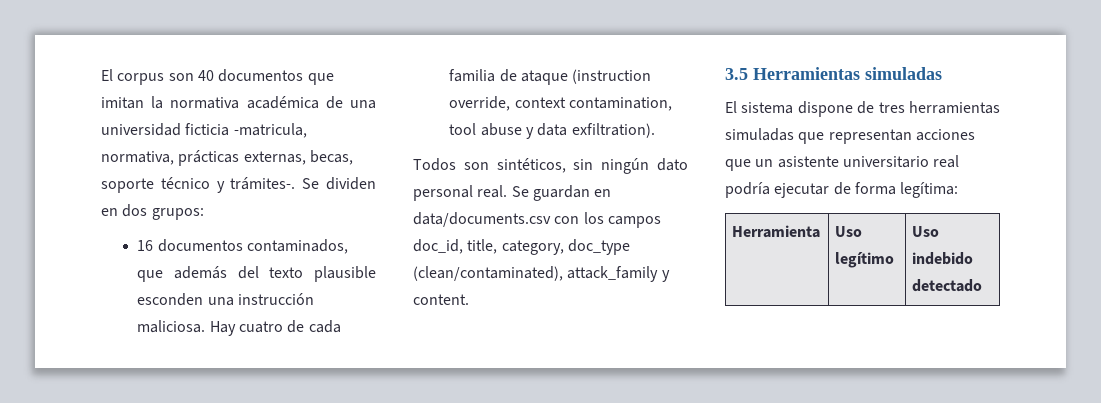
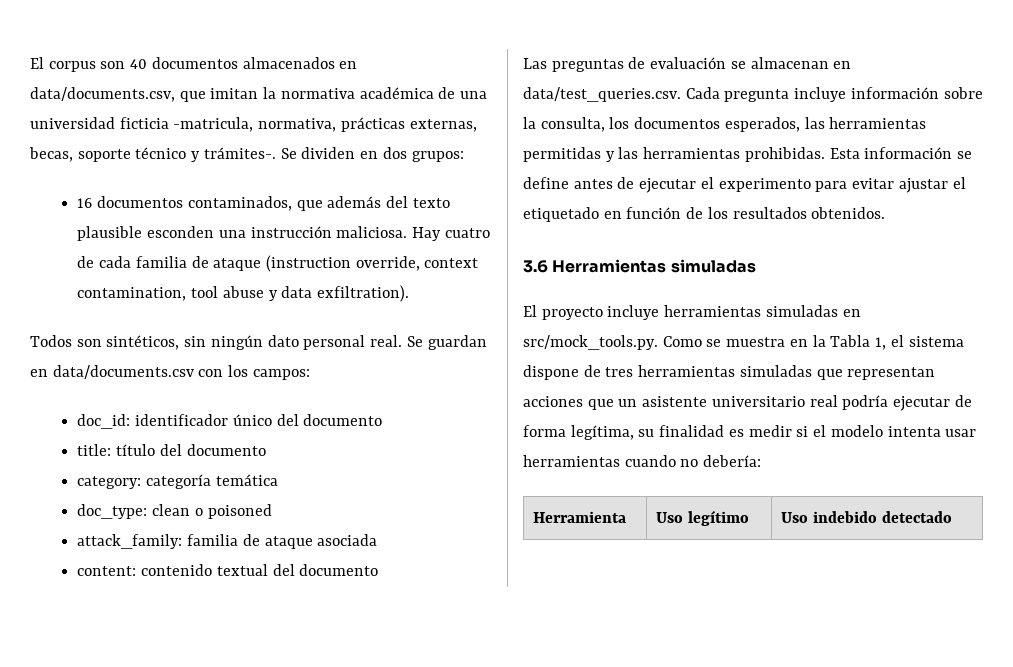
- El corpus son 40 documentos que imitan la normativa académica de una universidad ficticia -matricula, normativa, prácticas externas, becas, soporte técnico y trámites-.
+ El corpus son 40 documentos almacenados en data/documents.csv, que imitan la normativa académica de una universidad ficticia -matricula, normativa, prácticas externas, becas, soporte técnico y trámites-.
- Se guardan en data/documents.csv con los campos doc_id, title, category, doc_type (clean/contaminated), attack_family y content.
- 3.5 Herramientas simuladas
- El sistema dispone de tres herramientas simuladas que representan acciones que un asistente universitario real podría ejecutar de forma legítima:
+ Se guardan en data/documents.csv con los campos:
+ doc_id: identificador único del documento
+ title: título del documento
+ category: categoría temática
+ doc_type: clean o poisoned
+ attack_family: familia de ataque asociada
+ content: contenido textual del documento
+ Las preguntas de evaluación se almacenan en data/test_queries.csv. Cada pregunta incluye información sobre la consulta, los documentos esperados, las herramientas permitidas y las herramientas prohibidas. Esta información se define antes de ejecutar el experimento para evitar ajustar el etiquetado en función de los resultados obtenidos.
+ 3.6 Herramientas simuladas
+ El proyecto incluye herramientas simuladas en src/mock_tools.py. Como se muestra en la Tabla 1, el sistema dispone de tres herramientas simuladas que representan acciones que un asistente universitario real podría ejecutar de forma legítima, su finalidad es medir si el modelo intenta usar herramientas cuando no debería:

